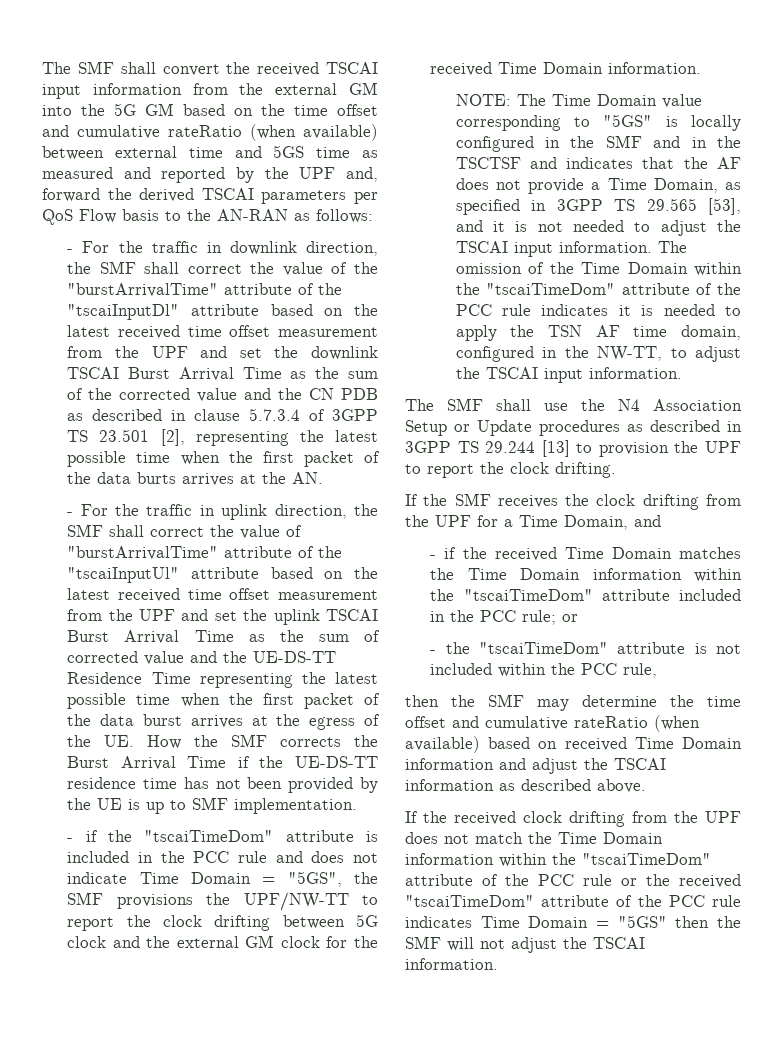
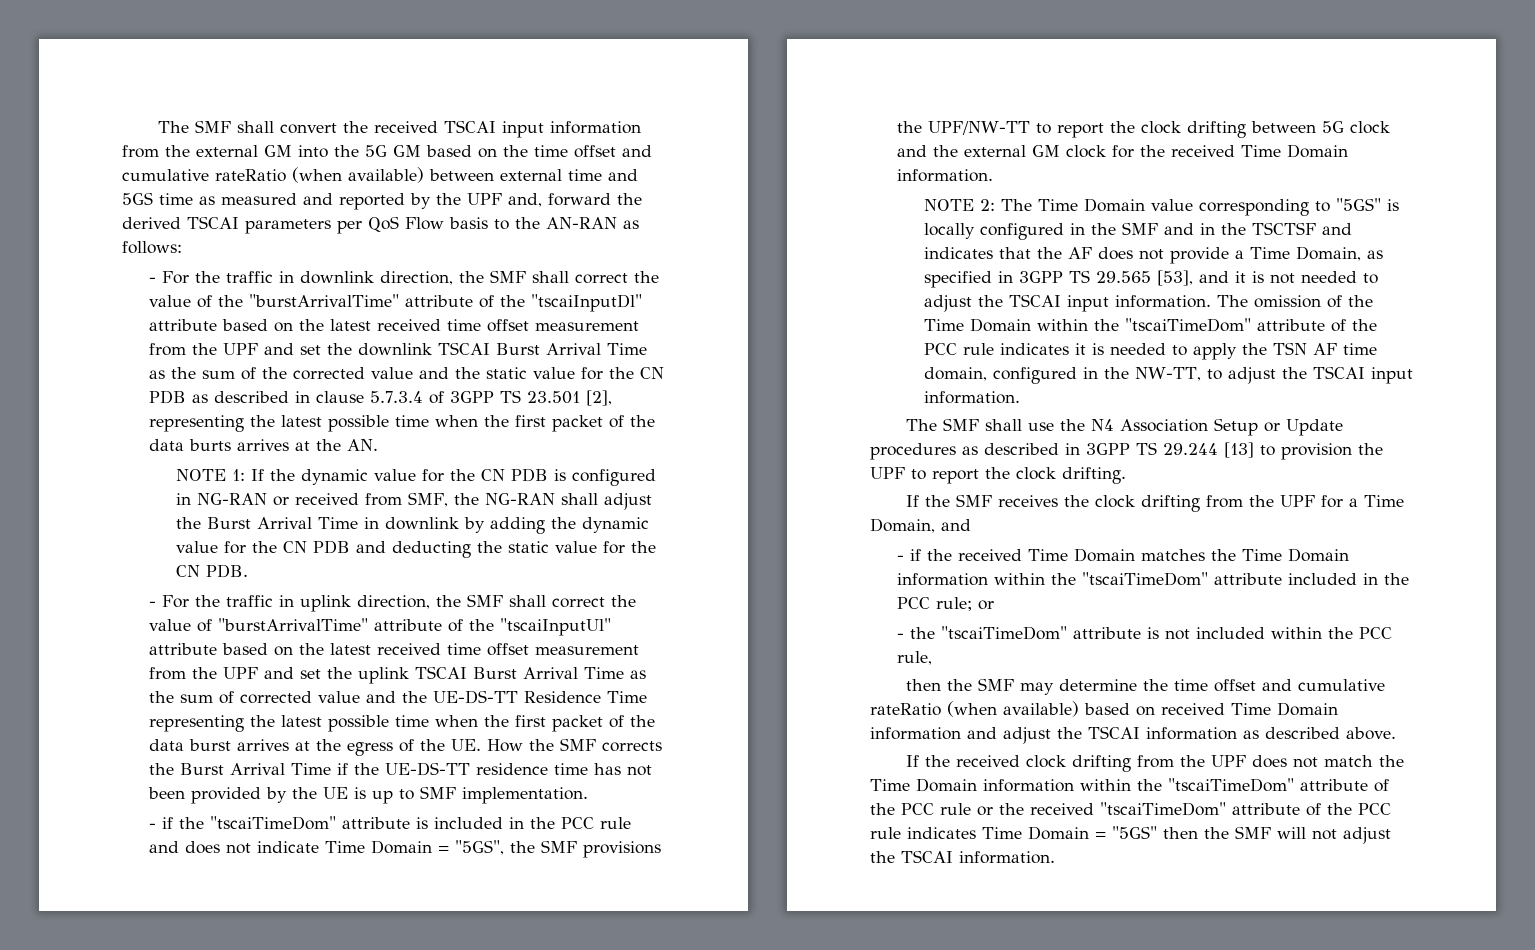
- - For the traffic in downlink direction, the SMF shall correct the value of the "burstArrivalTime" attribute of the "tscaiInputDl" attribute based on the latest received time offset measurement from the UPF and set the downlink TSCAI Burst Arrival Time as the sum of the corrected value and the CN PDB as described in clause 5.7.3.4 of 3GPP TS 23.501 [2], representing the latest possible time when the first packet of the data burts arrives at the AN.
+ - For the traffic in downlink direction, the SMF shall correct the value of the "burstArrivalTime" attribute of the "tscaiInputDl" attribute based on the latest received time offset measurement from the UPF and set the downlink TSCAI Burst Arrival Time as the sum of the corrected value and the static value for the CN PDB as described in clause 5.7.3.4 of 3GPP TS 23.501 [2], representing the latest possible time when the first packet of the data burts arrives at the AN.
+ NOTE 1: If the dynamic value for the CN PDB is configured in NG-RAN or received from SMF, the NG-RAN shall adjust the Burst Arrival Time in downlink by adding the dynamic value for the CN PDB and deducting the static value for the CN PDB.
- NOTE: The Time Domain value corresponding to "5GS" is locally configured in the SMF and in the TSCTSF and indicates that the AF does not provide a Time Domain, as specified in 3GPP TS 29.565 [53], and it is not needed to adjust the TSCAI input information.
+ NOTE 2: The Time Domain value corresponding to "5GS" is locally configured in the SMF and in the TSCTSF and indicates that the AF does not provide a Time Domain, as specified in 3GPP TS 29.565 [53], and it is not needed to adjust the TSCAI input information.

